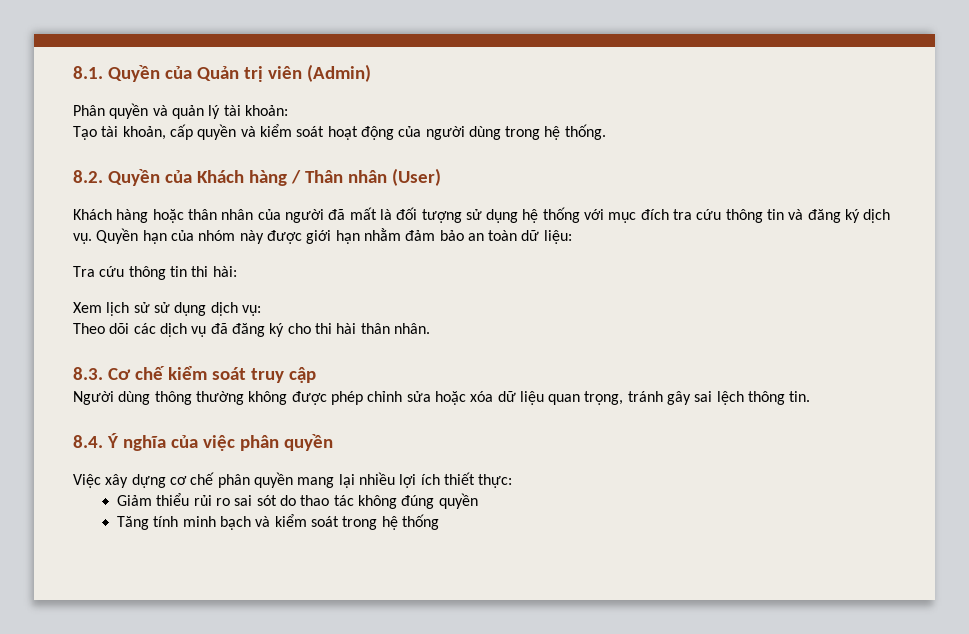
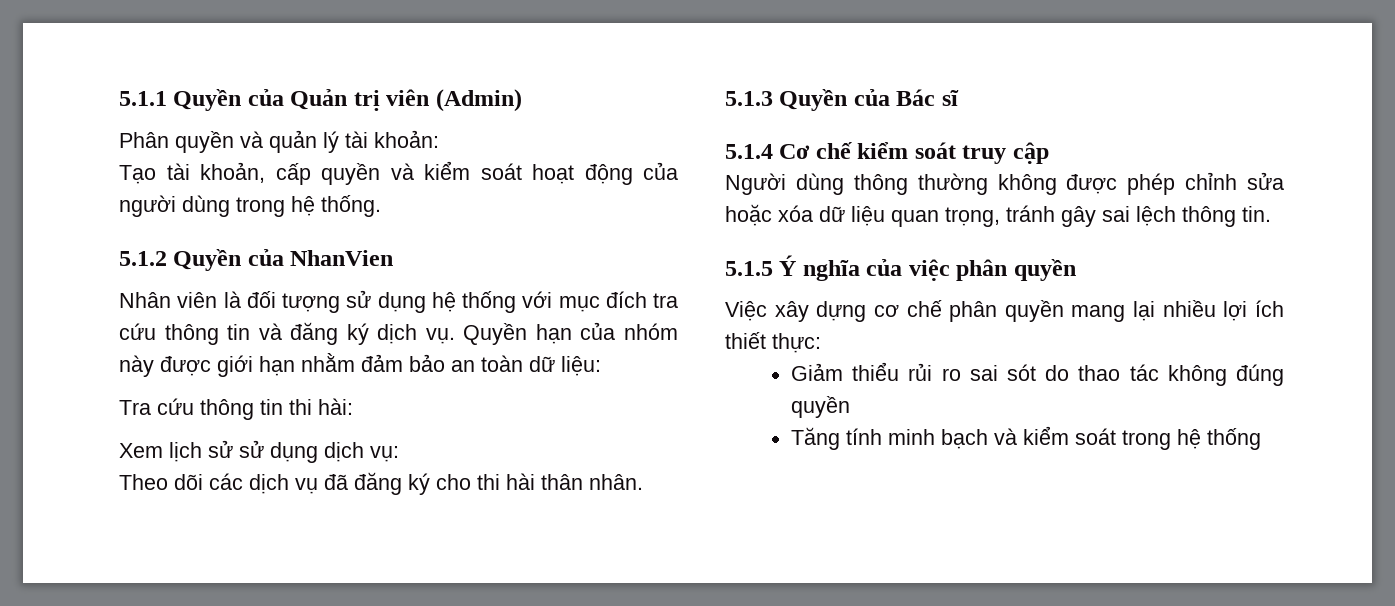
- 8.1. Quyền của Quản trị viên (Admin)
+ 5.1.1 Quyền của Quản trị viên (Admin)
- 8.2. Quyền của Khách hàng / Thân nhân (User)
- Khách hàng hoặc thân nhân của người đã mất là đối tượng sử dụng hệ thống với mục đích tra cứu thông tin và đăng ký dịch vụ.
+ 5.1.2 Quyền của NhanVien
+ Nhân viên là đối tượng sử dụng hệ thống với mục đích tra cứu thông tin và đăng ký dịch vụ.
- 8.3. Cơ chế kiểm soát truy cập
+ 5.1.3 Quyền của Bác sĩ
+ 5.1.4 Cơ chế kiểm soát truy cập
- 8.4. Ý nghĩa của việc phân quyền
+ 5.1.5 Ý nghĩa của việc phân quyền

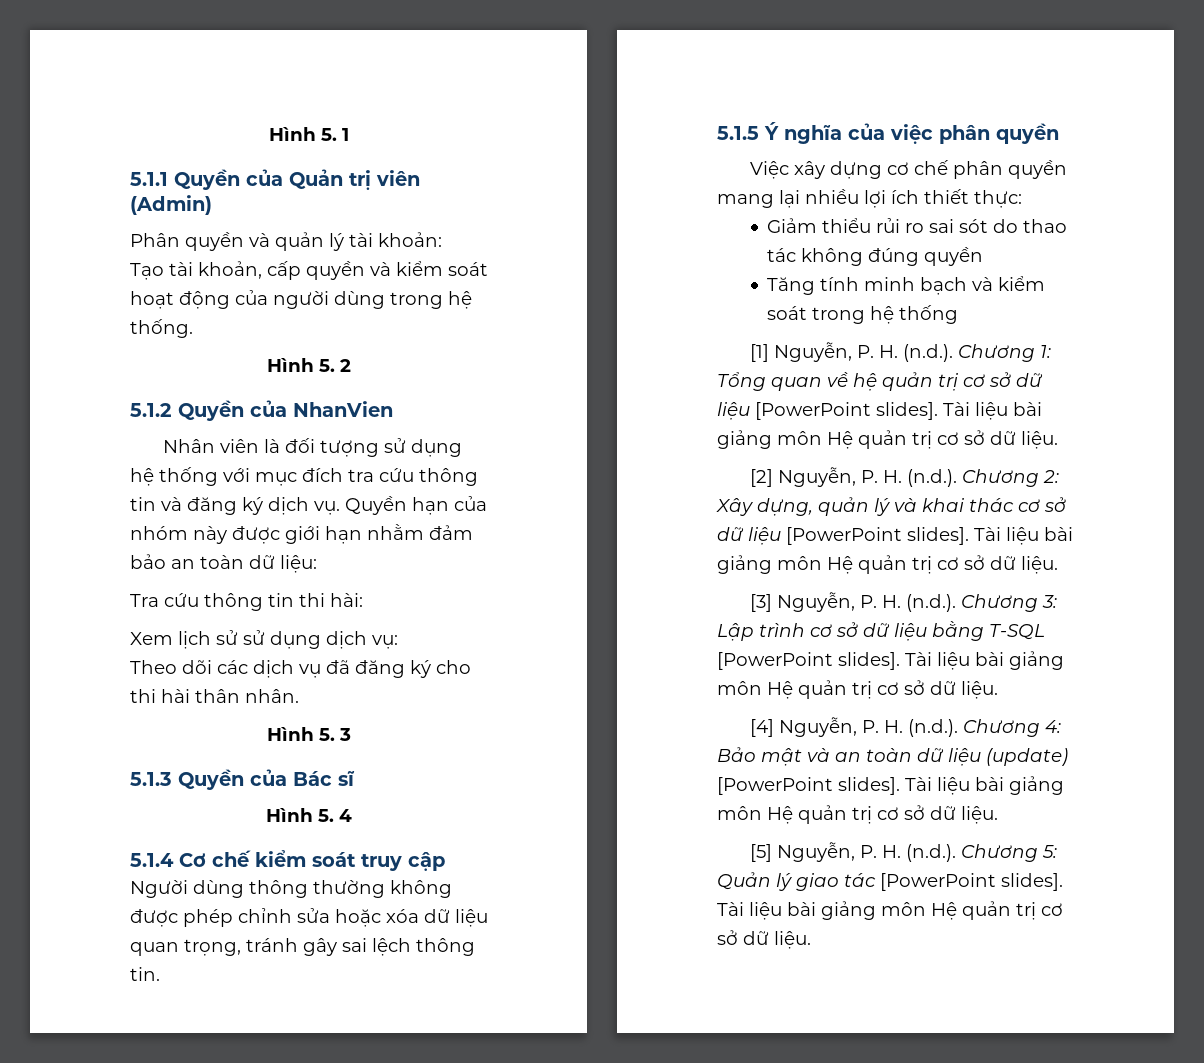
+ Hình 5. 1
+ Hình 5. 2
+ Hình 5. 3
+ Hình 5. 4
+ [1] Nguyễn, P. H. (n.d.). Chương 1: Tổng quan về hệ quản trị cơ sở dữ liệu [PowerPoint slides]. Tài liệu bài giảng môn Hệ quản trị cơ sở dữ liệu.
+ [2] Nguyễn, P. H. (n.d.). Chương 2: Xây dựng, quản lý và khai thác cơ sở dữ liệu [PowerPoint slides]. Tài liệu bài giảng môn Hệ quản trị cơ sở dữ liệu.
+ [3] Nguyễn, P. H. (n.d.). Chương 3: Lập trình cơ sở dữ liệu bằng T-SQL [PowerPoint slides]. Tài liệu bài giảng môn Hệ quản trị cơ sở dữ liệu.
+ [4] Nguyễn, P. H. (n.d.). Chương 4: Bảo mật và an toàn dữ liệu (update) [PowerPoint slides]. Tài liệu bài giảng môn Hệ quản trị cơ sở dữ liệu.
+ [5] Nguyễn, P. H. (n.d.). Chương 5: Quản lý giao tác [PowerPoint slides]. Tài liệu bài giảng môn Hệ quản trị cơ sở dữ liệu.

